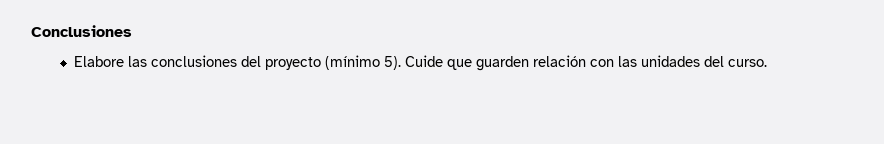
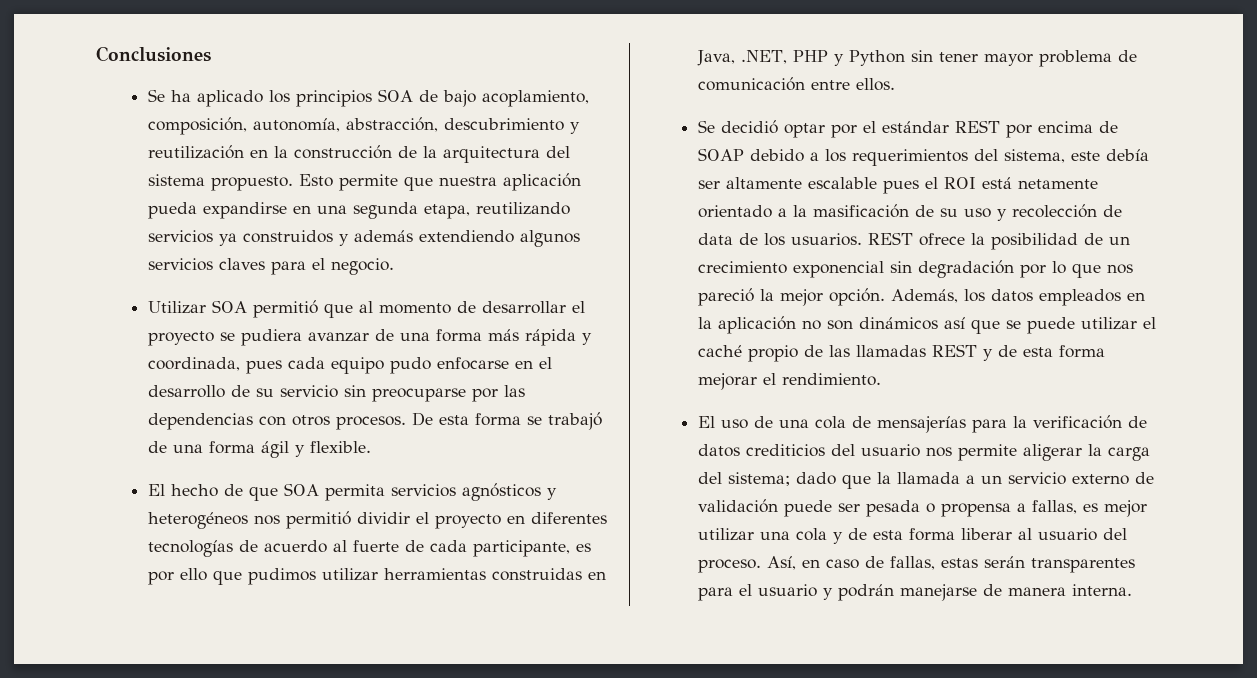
- Elabore las conclusiones del proyecto (mínimo 5). Cuide que guarden relación con las unidades del curso.
+ Se ha aplicado los principios SOA de bajo acoplamiento, composición, autonomía, abstracción, descubrimiento y reutilización en la construcción de la arquitectura del sistema propuesto. Esto permite que nuestra aplicación pueda expandirse en una segunda etapa, reutilizando servicios ya construidos y además extendiendo algunos servicios claves para el negocio.
+ Utilizar SOA permitió que al momento de desarrollar el proyecto se pudiera avanzar de una forma más rápida y coordinada, pues cada equipo pudo enfocarse en el desarrollo de su servicio sin preocuparse por las dependencias con otros procesos. De esta forma se trabajó de una forma ágil y flexible.
+ El hecho de que SOA permita servicios agnósticos y heterogéneos nos permitió dividir el proyecto en diferentes tecnologías de acuerdo al fuerte de cada participante, es por ello que pudimos utilizar herramientas construidas en Java, .NET, PHP y Python sin tener mayor problema de comunicación entre ellos.
+ Se decidió optar por el estándar REST por encima de SOAP debido a los requerimientos del sistema, este debía ser altamente escalable pues el ROI está netamente orientado a la masificación de su uso y recolección de data de los usuarios. REST ofrece la posibilidad de un crecimiento exponencial sin degradación por lo que nos pareció la mejor opción. Además, los datos empleados en la aplicación no son dinámicos así que se puede utilizar el caché propio de las llamadas REST y de esta forma mejorar el rendimiento.
+ El uso de una cola de mensajerías para la verificación de datos crediticios del usuario nos permite aligerar la carga del sistema; dado que la llamada a un servicio externo de validación puede ser pesada o propensa a fallas, es mejor utilizar una cola y de esta forma liberar al usuario del proceso. Así, en caso de fallas, estas serán transparentes para el usuario y podrán manejarse de manera interna.

